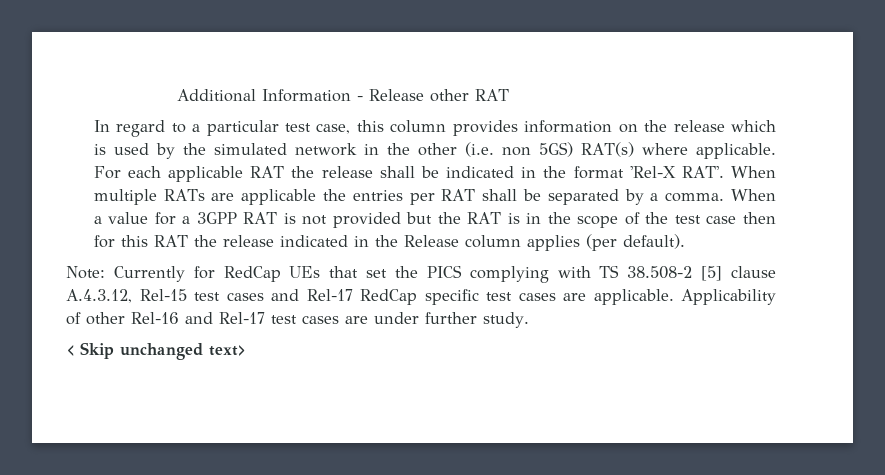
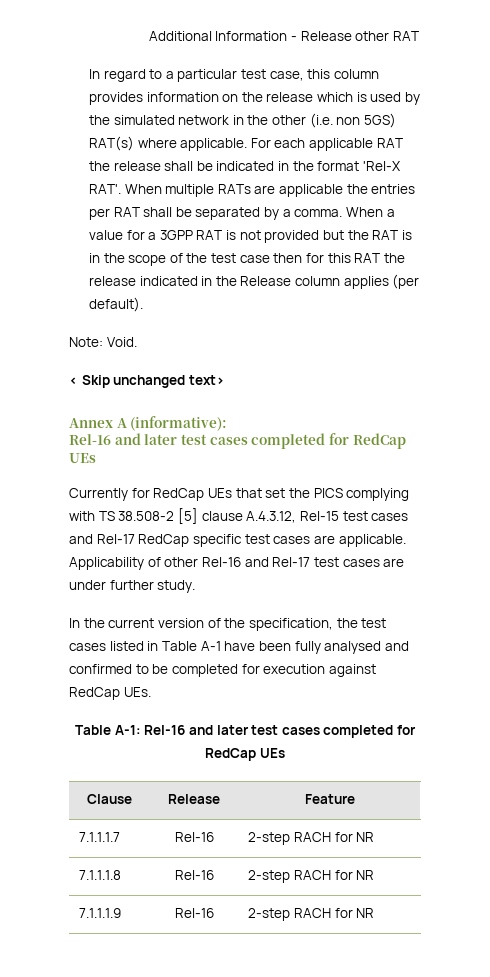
- Note: Currently for RedCap UEs that set the PICS complying with TS 38.508-2 [5] clause A.4.3.12, Rel-15 test cases and Rel-17 RedCap specific test cases are applicable.
+ Note: Void.
+ < Skip unchanged text>
+ Annex A (informative):
+ Rel-16 and later test cases completed for RedCap UEs
+ Currently for RedCap UEs that set the PICS complying with TS 38.508-2 [5] clause A.4.3.12, Rel-15 test cases and Rel-17 RedCap specific test cases are applicable.
- < Skip unchanged text>
+ In the current version of the specification, the test cases listed in Table A-1 have been fully analysed and confirmed to be completed for execution against RedCap UEs.
+ Table A-1: Rel-16 and later test cases completed for RedCap UEs
+ Clause | Release | Feature
+ 7.1.1.1.7 | Rel-16 | 2-step RACH for NR
+ 7.1.1.1.8 | Rel-16 | 2-step RACH for NR
+ 7.1.1.1.9 | Rel-16 | 2-step RACH for NR

